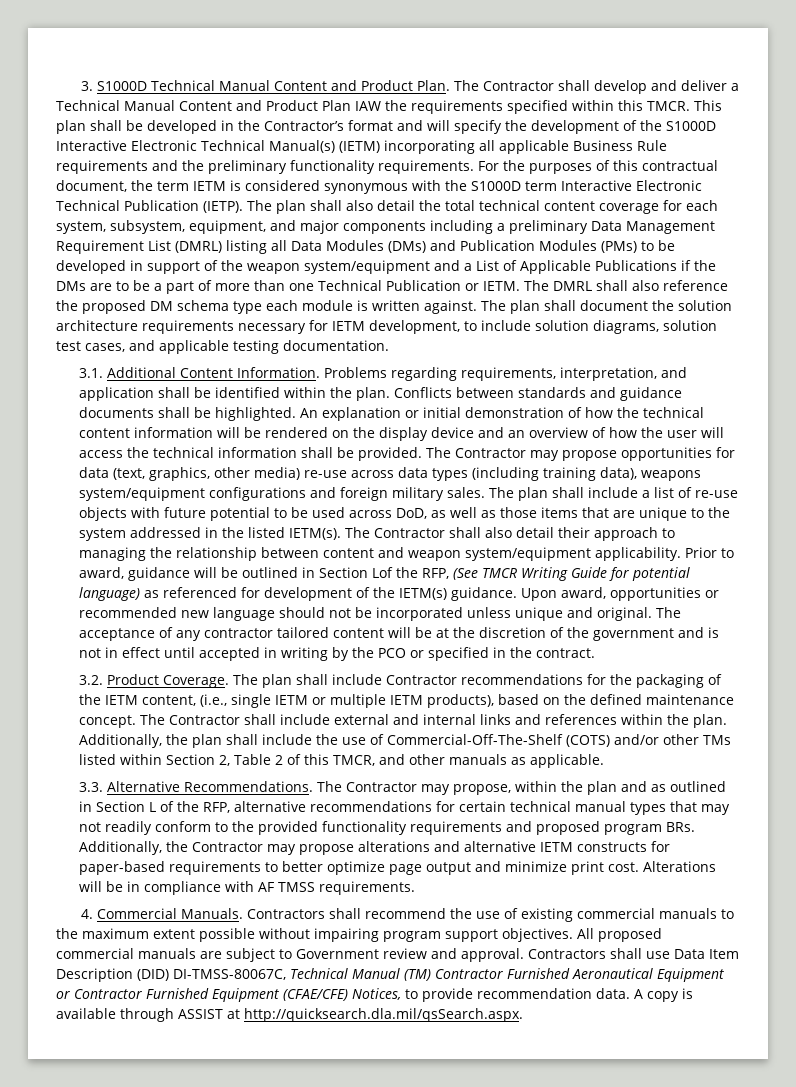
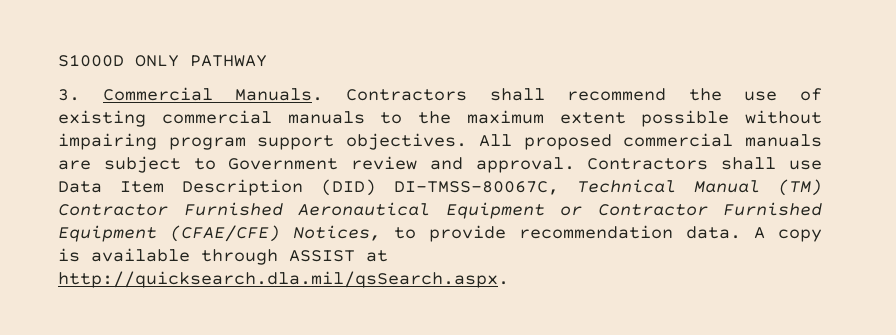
- 3. S1000D Technical Manual Content and Product Plan. The Contractor shall develop and deliver a Technical Manual Content and Product Plan IAW the requirements specified within this TMCR. This plan shall be developed in the Contractor’s format and will specify the development of the S1000D Interactive Electronic Technical Manual(s) (IETM) incorporating all applicable Business Rule requirements and the preliminary functionality requirements. For the purposes of this contractual document, the term IETM is considered synonymous with the S1000D term Interactive Electronic Technical Publication (IETP). The plan shall also detail the total technical content coverage for each system, subsystem, equipment, and major components including a preliminary Data Management Requirement List (DMRL) listing all Data Modules (DMs) and Publication Modules (PMs) to be developed in support of the weapon system/equipment and a List of Applicable Publications if the DMs are to be a part of more than one Technical Publication or IETM. The DMRL shall also reference the proposed DM schema type each module is written against. The plan shall document the solution architecture requirements necessary for IETM development, to include solution diagrams, solution test cases, and applicable testing documentation.
- 3.1. Additional Content Information. Problems regarding requirements, interpretation, and application shall be identified within the plan. Conflicts between standards and guidance documents shall be highlighted. An explanation or initial demonstration of how the technical content information will be rendered on the display device and an overview of how the user will access the technical information shall be provided. The Contractor may propose opportunities for data (text, graphics, other media) re-use across data types (including training data), weapons system/equipment configurations and foreign military sales. The plan shall include a list of re-use objects with future potential to be used across DoD, as well as those items that are unique to the system addressed in the listed IETM(s). The Contractor shall also detail their approach to managing the relationship between content and weapon system/equipment applicability. Prior to award, guidance will be outlined in Section Lof the RFP, (See TMCR Writing Guide for potential language) as referenced for development of the IETM(s) guidance. Upon award, opportunities or recommended new language should not be incorporated unless unique and original. The acceptance of any contractor tailored content will be at the discretion of the government and is not in effect until accepted in writing by the PCO or specified in the contract.
- 3.2. Product Coverage. The plan shall include Contractor recommendations for the packaging of the IETM content, (i.e., single IETM or multiple IETM products), based on the defined maintenance concept. The Contractor shall include external and internal links and references within the plan. Additionally, the plan shall include the use of Commercial-Off-The-Shelf (COTS) and/or other TMs listed within Section 2, Table 2 of this TMCR, and other manuals as applicable.
- 3.3. Alternative Recommendations. The Contractor may propose, within the plan and as outlined in Section L of the RFP, alternative recommendations for certain technical manual types that may not readily conform to the provided functionality requirements and proposed program BRs. Additionally, the Contractor may propose alterations and alternative IETM constructs for paper-based requirements to better optimize page output and minimize print cost. Alterations will be in compliance with AF TMSS requirements.
- 4. Commercial Manuals.
+ S1000D ONLY PATHWAY
+ 3. Commercial Manuals.

